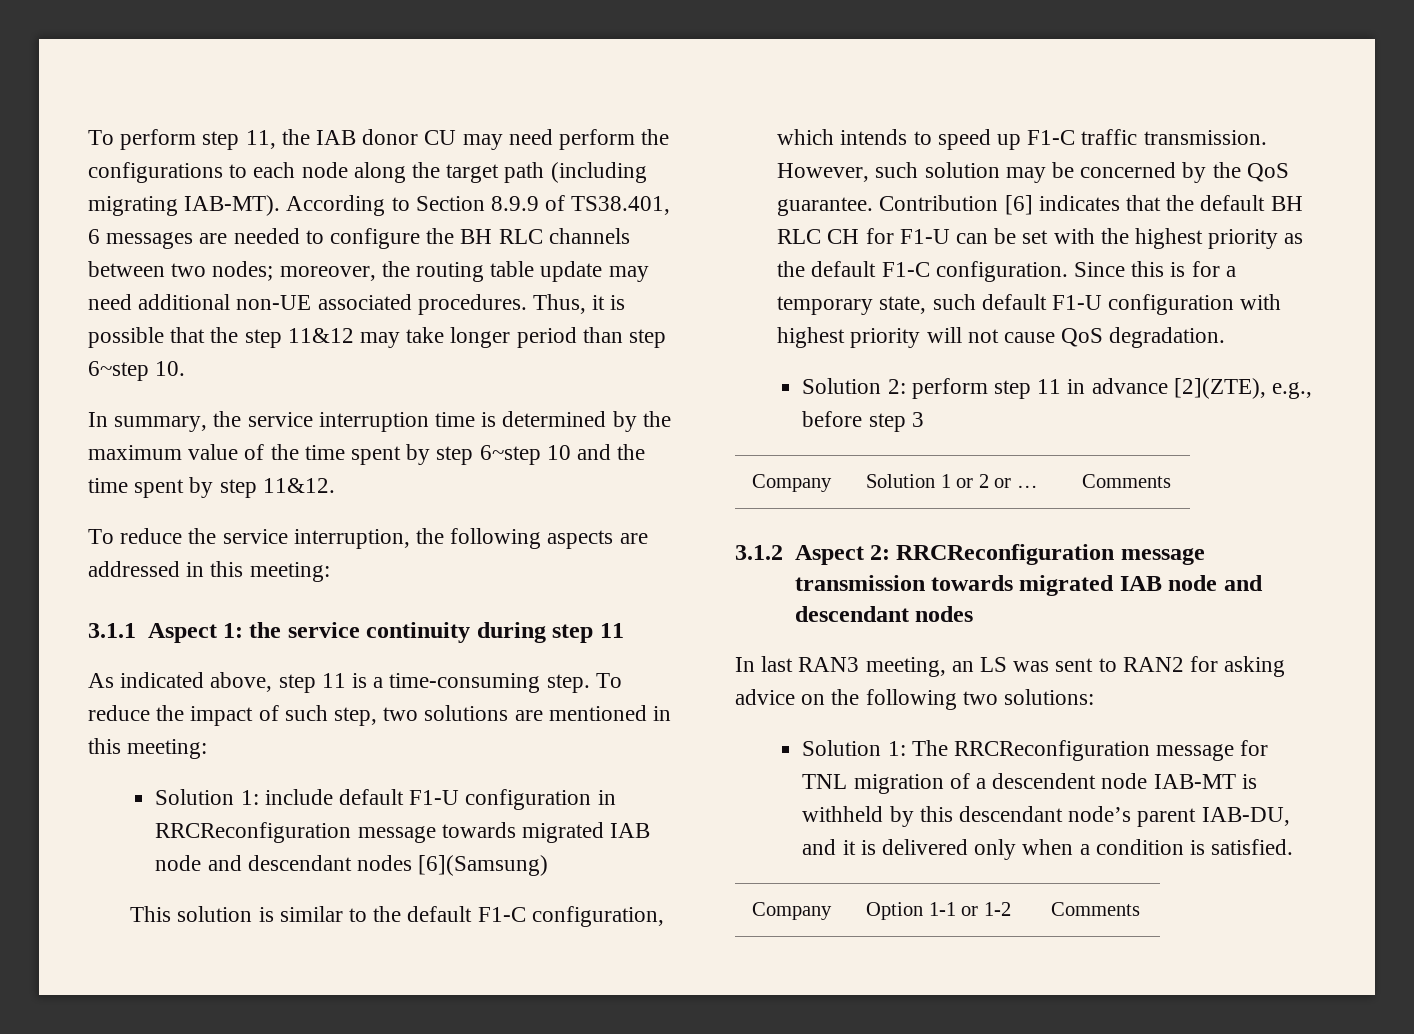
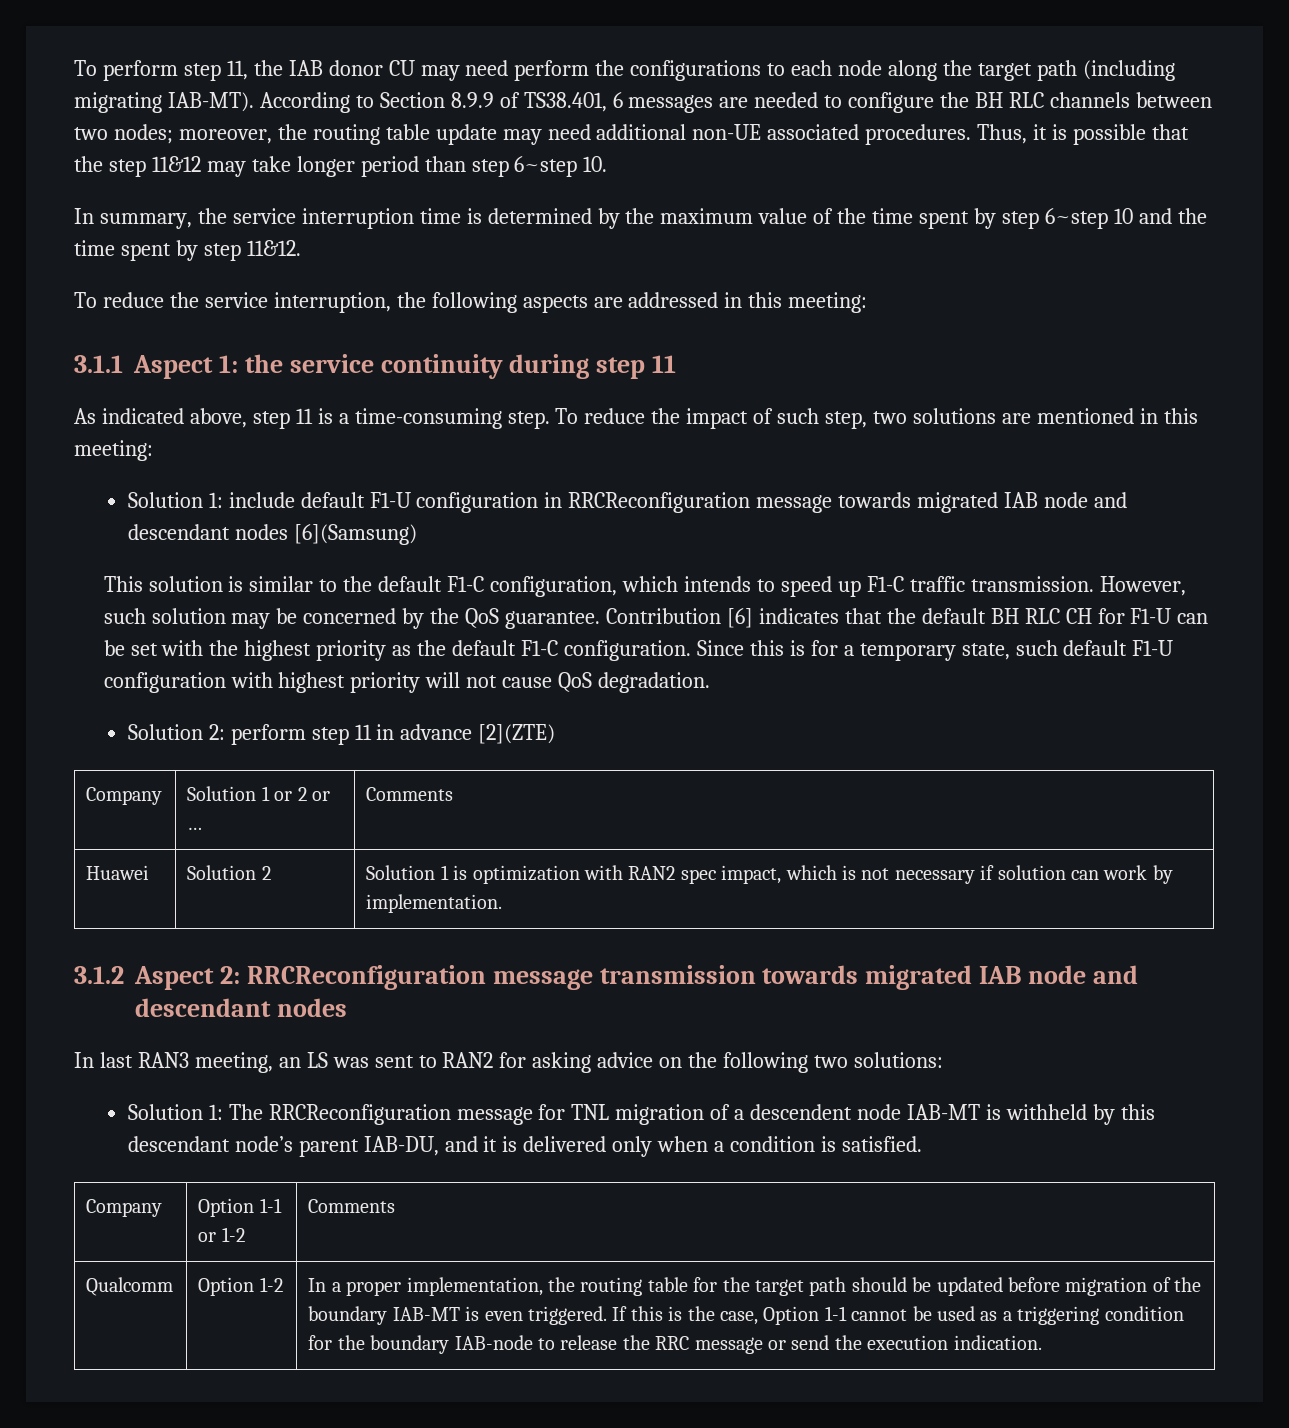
- Solution 2: perform step 11 in advance [2](ZTE), e.g., before step 3
+ Solution 2: perform step 11 in advance [2](ZTE)
+ Huawei | Solution 2 | Solution 1 is optimization with RAN2 spec impact, which is not necessary if solution can work by implementation.
+ Qualcomm | Option 1-2 | In a proper implementation, the routing table for the target path should be updated before migration of the boundary IAB-MT is even triggered. If this is the case, Option 1-1 cannot be used as a triggering condition for the boundary IAB-node to release the RRC message or send the execution indication.

